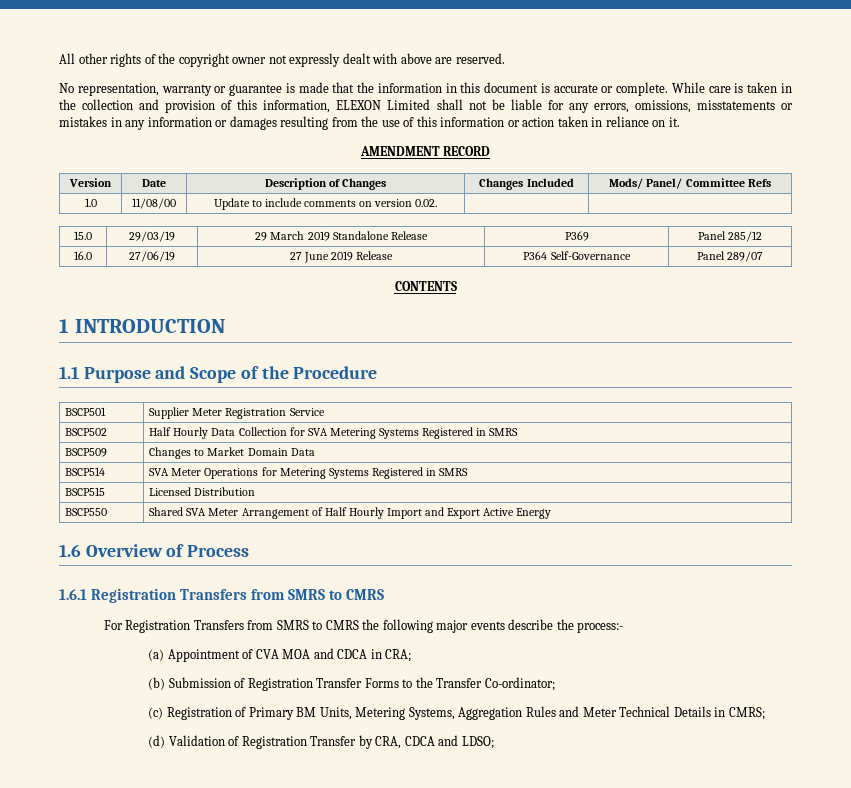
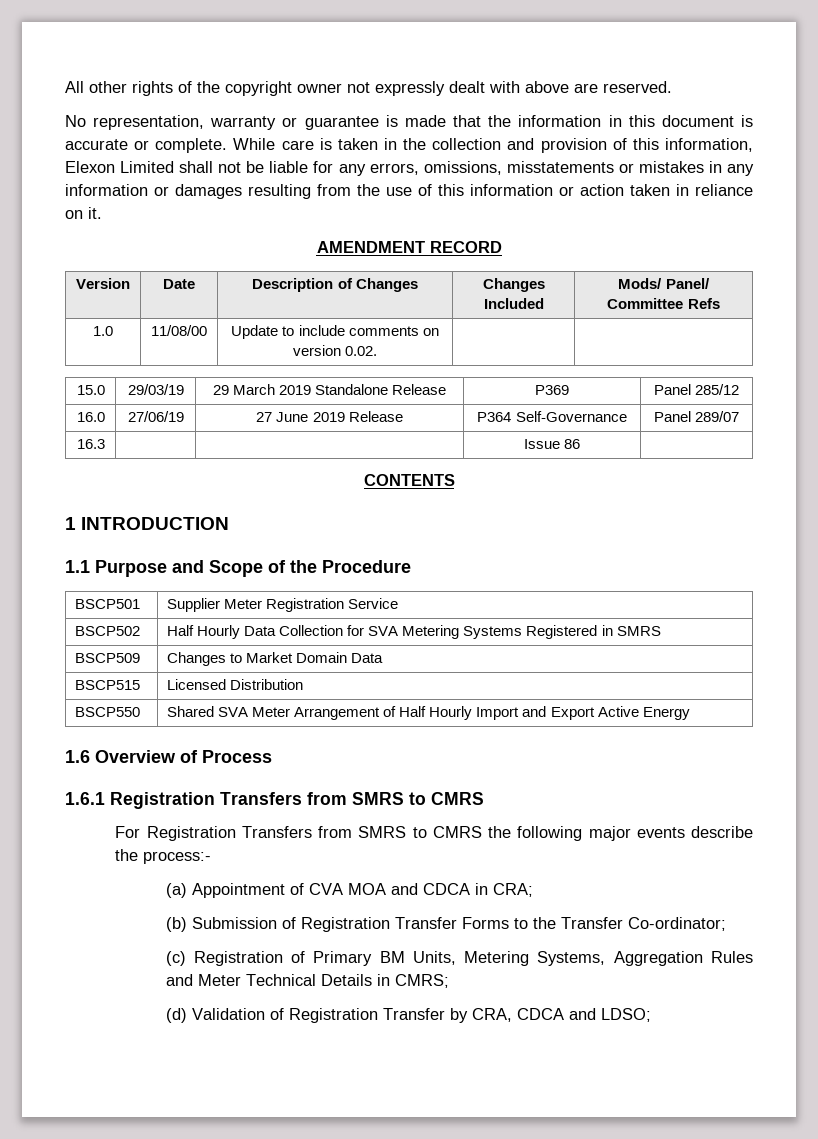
- While care is taken in the collection and provision of this information, ELEXON Limited shall not be liable for any errors, omissions, misstatements or mistakes in any information or damages resulting from the use of this information or action taken in reliance on it.
+ While care is taken in the collection and provision of this information, Elexon Limited shall not be liable for any errors, omissions, misstatements or mistakes in any information or damages resulting from the use of this information or action taken in reliance on it.
+ 16.3 | | | Issue 86 |
- BSCP514 | SVA Meter Operations for Metering Systems Registered in SMRS

